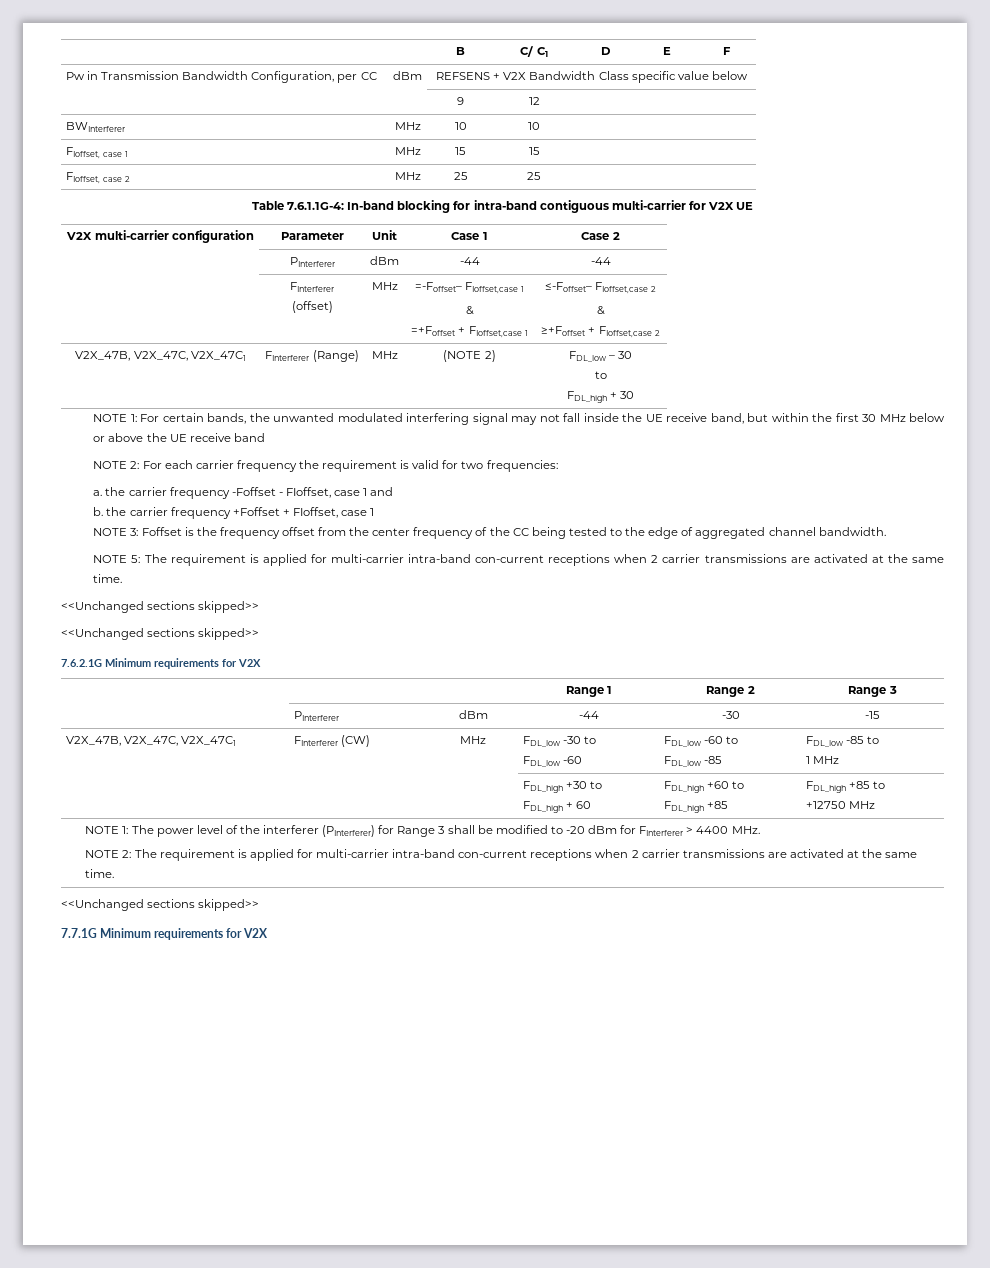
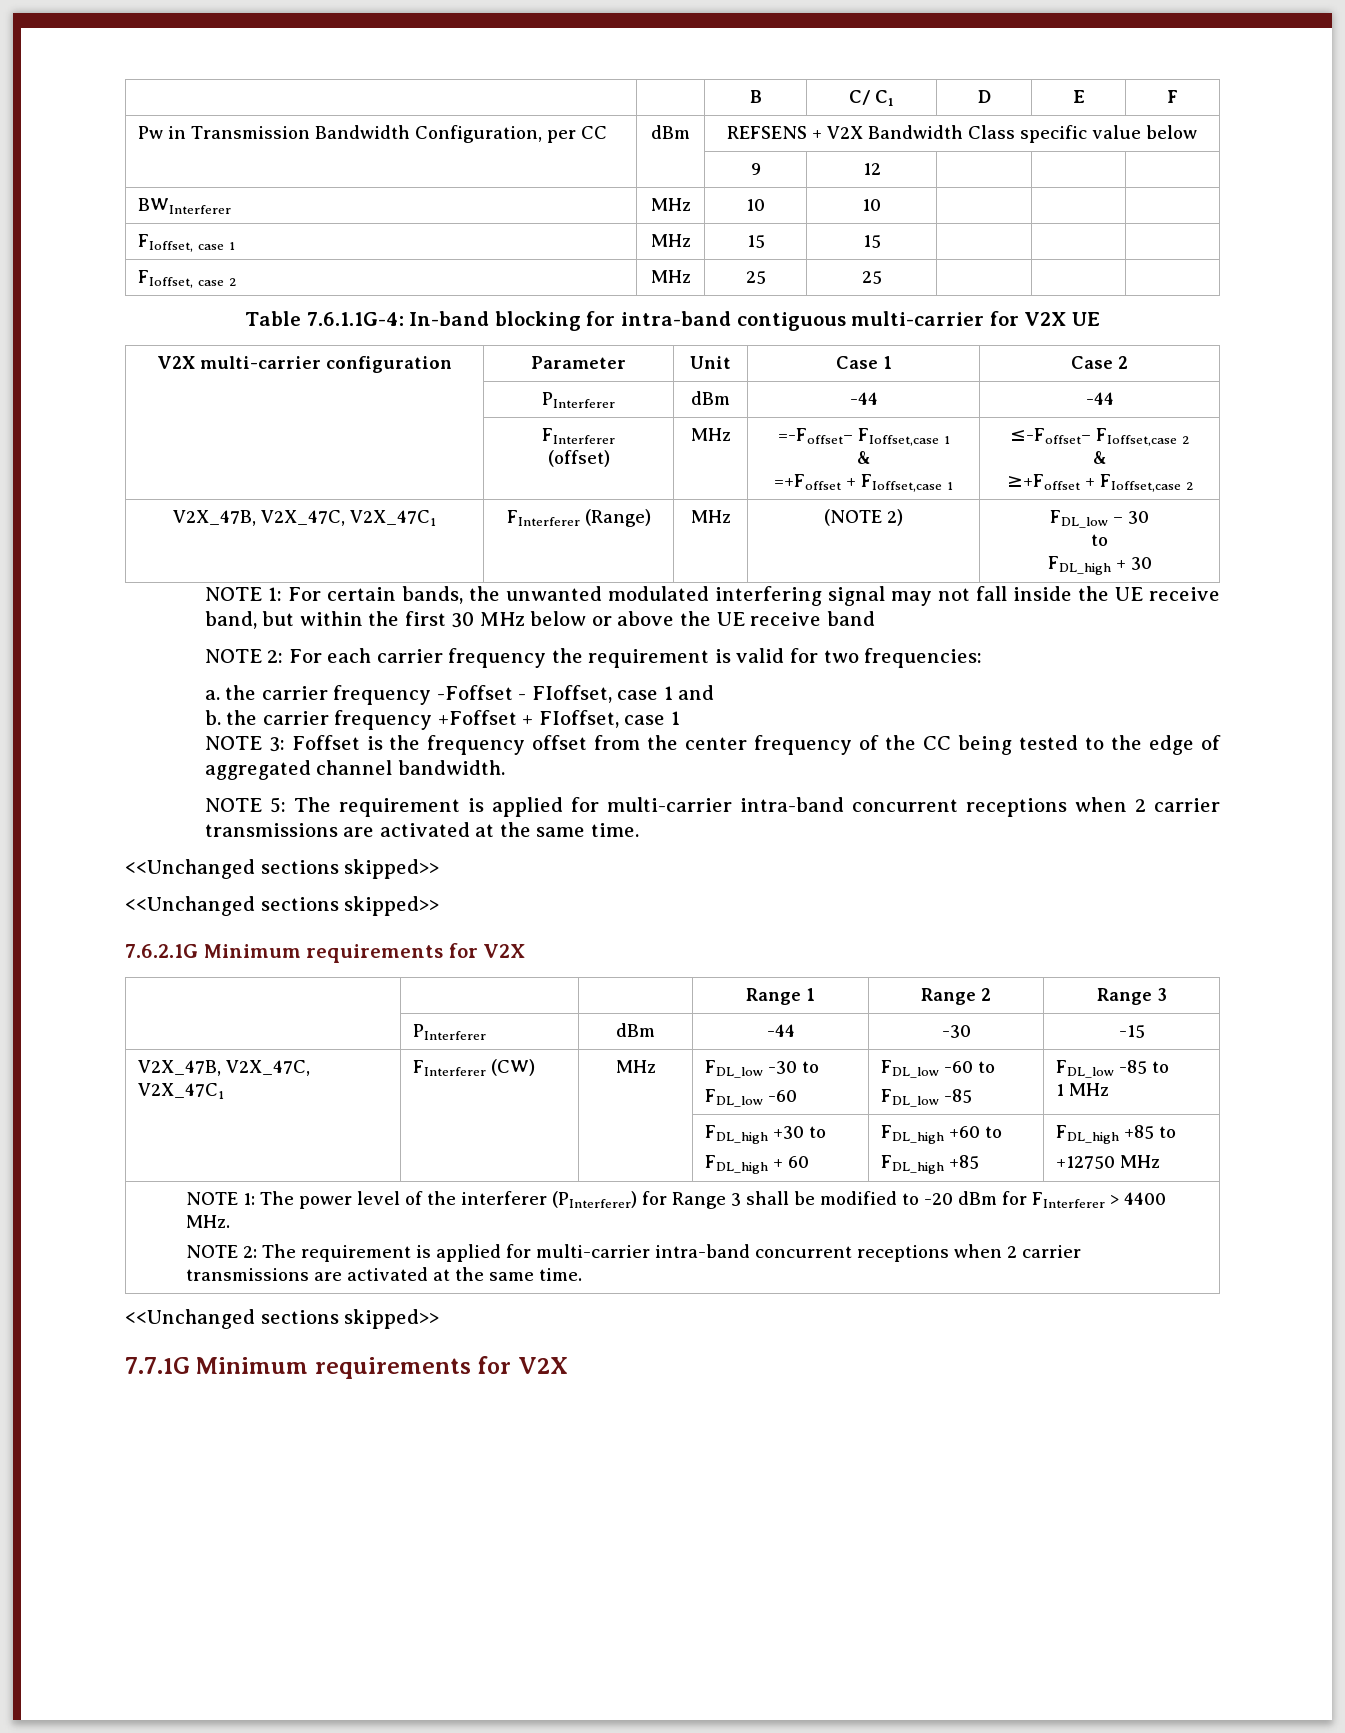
- NOTE 5: The requirement is applied for multi-carrier intra-band con-current receptions when 2 carrier transmissions are activated at the same time.
+ NOTE 5: The requirement is applied for multi-carrier intra-band concurrent receptions when 2 carrier transmissions are activated at the same time.
- NOTE 2: The requirement is applied for multi-carrier intra-band con-current receptions when 2 carrier transmissions are activated at the same time.
+ NOTE 2: The requirement is applied for multi-carrier intra-band concurrent receptions when 2 carrier transmissions are activated at the same time.

